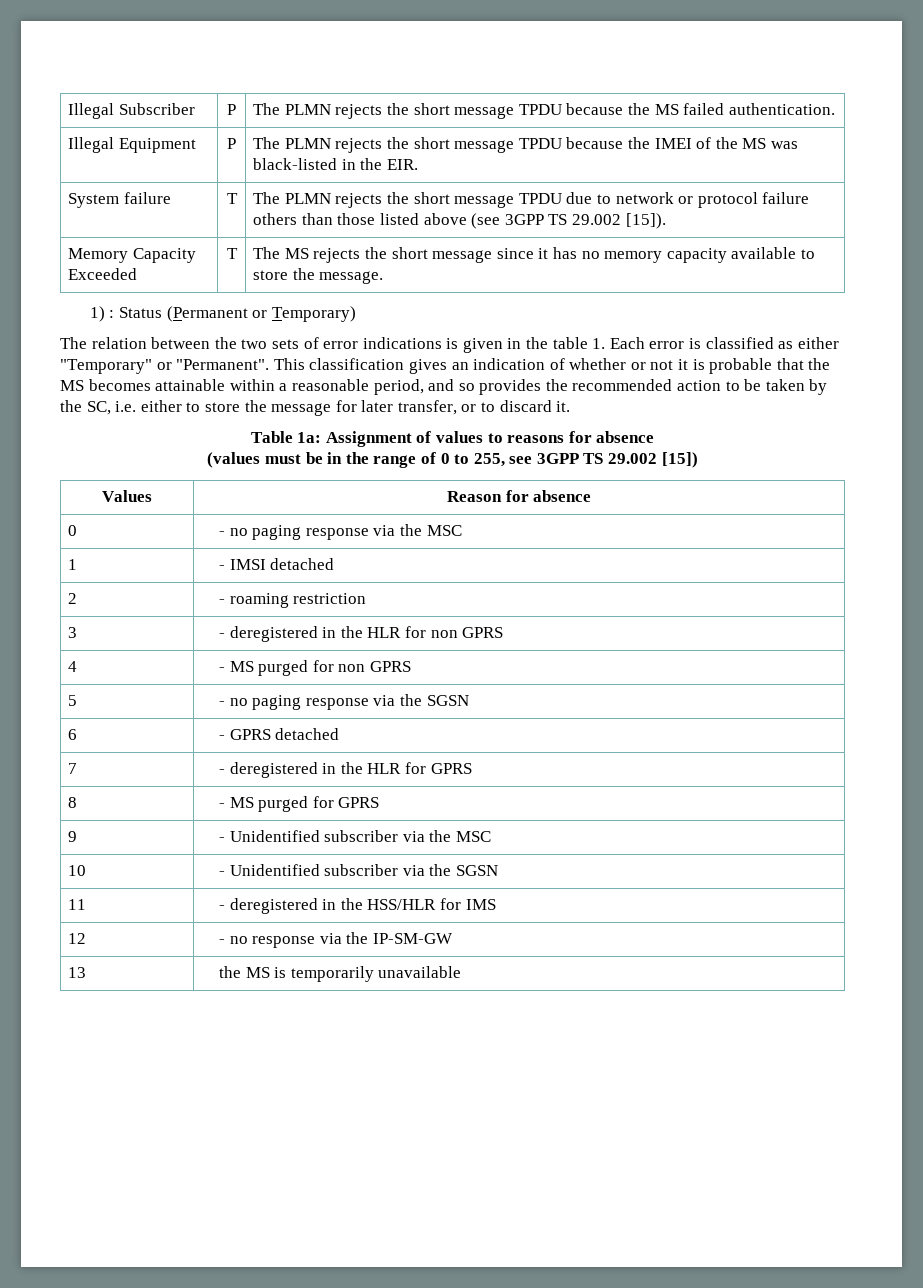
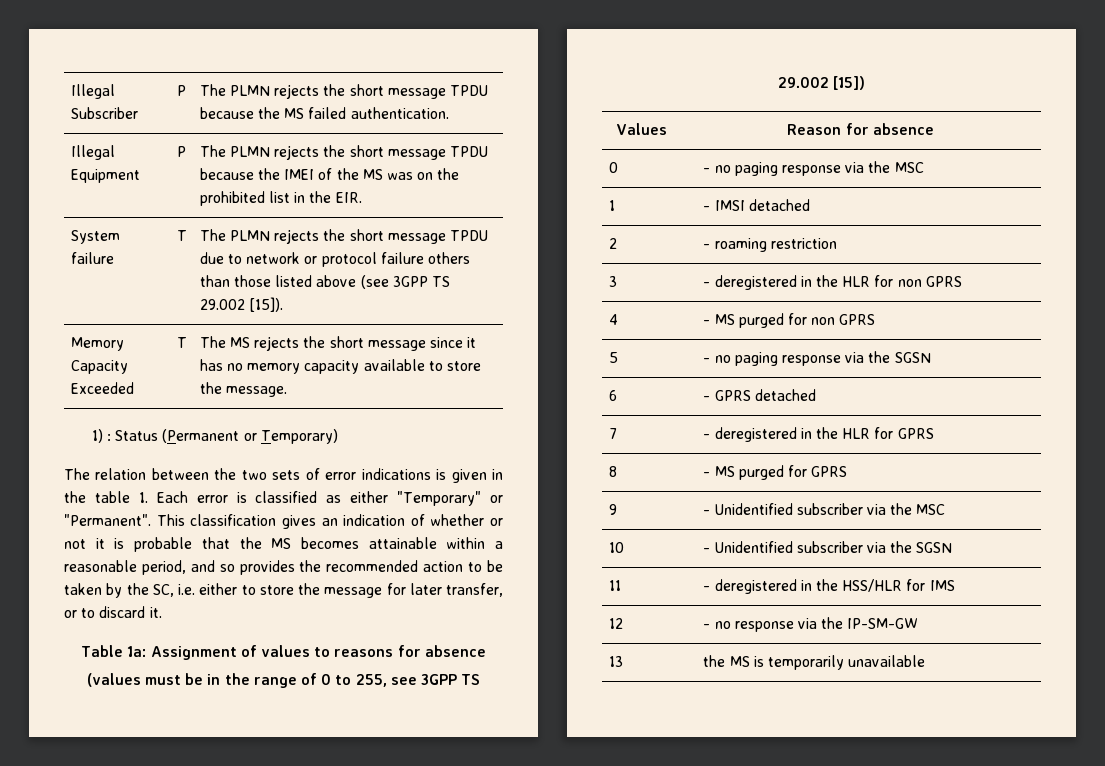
- Illegal Equipment | P | The PLMN rejects the short message TPDU because the IMEI of the MS was black-listed in the EIR.
+ Illegal Equipment | P | The PLMN rejects the short message TPDU because the IMEI of the MS was on the prohibited list in the EIR.

